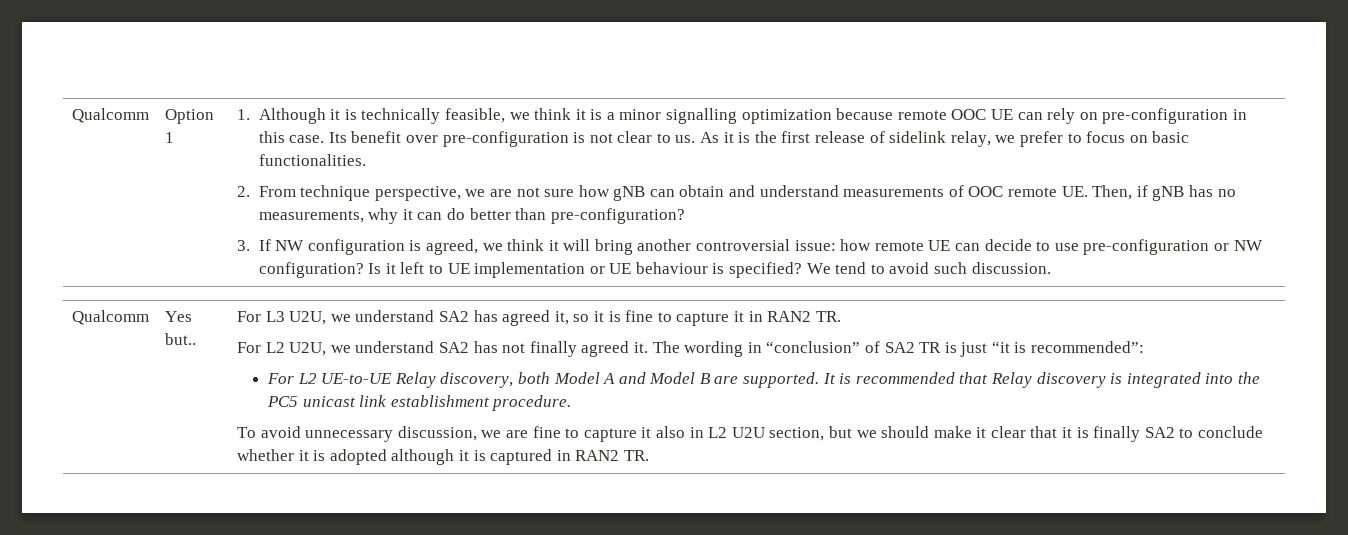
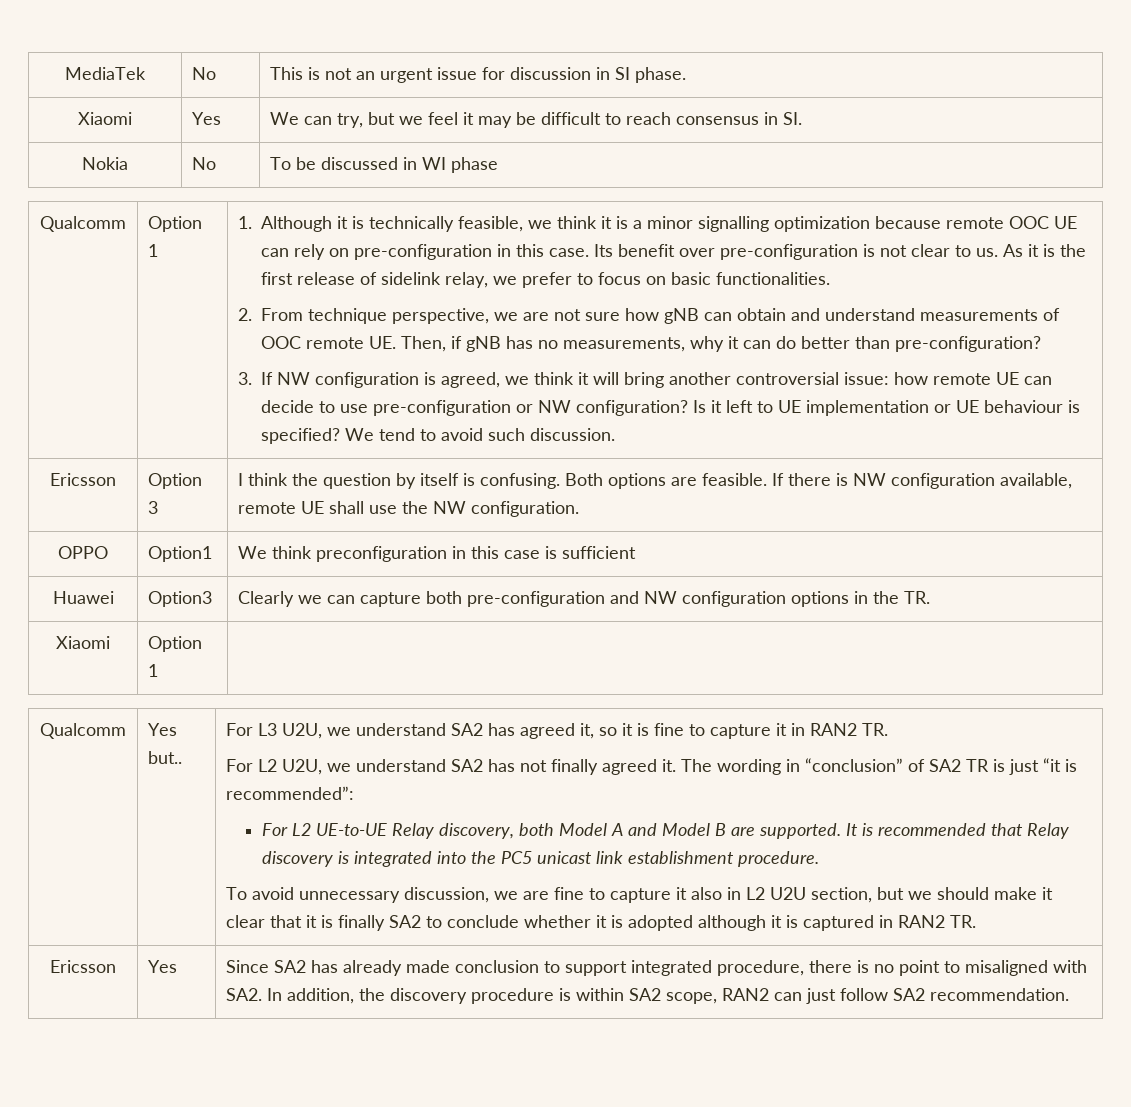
+ MediaTek | No | This is not an urgent issue for discussion in SI phase.
+ Xiaomi | Yes | We can try, but we feel it may be difficult to reach consensus in SI.
+ Nokia | No | To be discussed in WI phase
+ Ericsson | Option 3 | I think the question by itself is confusing. Both options are feasible. If there is NW configuration available, remote UE shall use the NW configuration.
+ OPPO | Option1 | We think preconfiguration in this case is sufficient
+ Huawei | Option3 | Clearly we can capture both pre-configuration and NW configuration options in the TR.
+ Xiaomi | Option 1 |
+ Ericsson | Yes | Since SA2 has already made conclusion to support integrated procedure, there is no point to misaligned with SA2. In addition, the discovery procedure is within SA2 scope, RAN2 can just follow SA2 recommendation.

